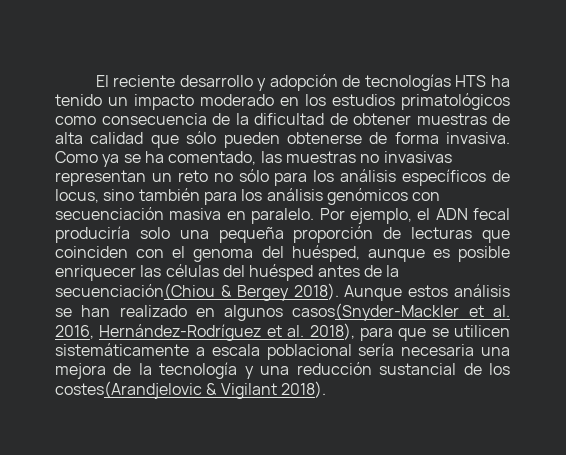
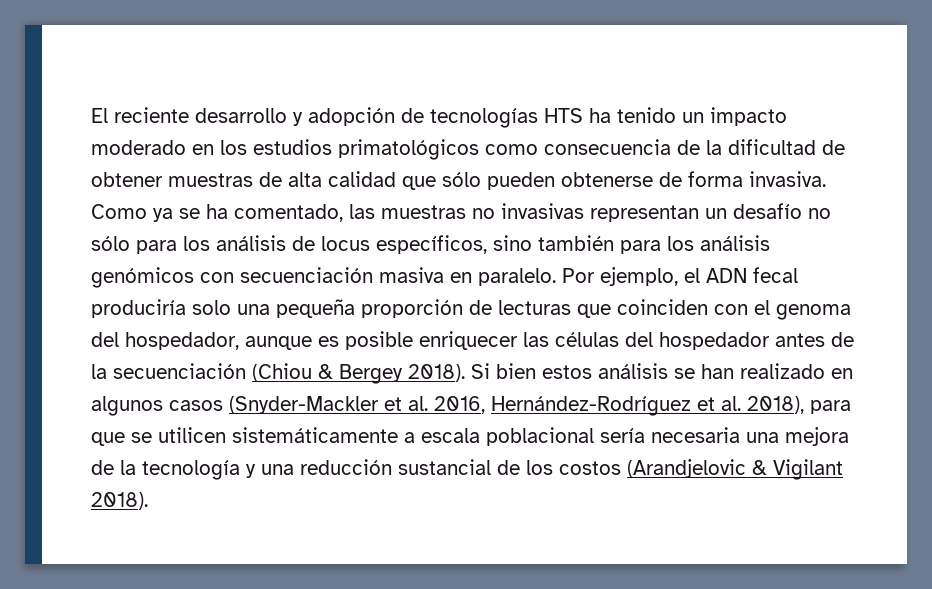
- Como ya se ha comentado, las muestras no invasivas representan un reto no sólo para los análisis específicos de locus, sino también para los análisis genómicos con secuenciación masiva en paralelo.
+ Como ya se ha comentado, las muestras no invasivas representan un desafío no sólo para los análisis de locus específicos, sino también para los análisis genómicos con secuenciación masiva en paralelo.
- Por ejemplo, el ADN fecal produciría solo una pequeña proporción de lecturas que coinciden con el genoma del huésped, aunque es posible enriquecer las células del huésped antes de la secuenciación(Chiou & Bergey 2018).
+ Por ejemplo, el ADN fecal produciría solo una pequeña proporción de lecturas que coinciden con el genoma del hospedador, aunque es posible enriquecer las células del hospedador antes de la secuenciación (Chiou & Bergey 2018).
- Aunque estos análisis se han realizado en algunos casos(Snyder-Mackler et al. 2016, Hernández-Rodríguez et al. 2018), para que se utilicen sistemáticamente a escala poblacional sería necesaria una mejora de la tecnología y una reducción sustancial de los costes(Arandjelovic & Vigilant 2018).
+ Si bien estos análisis se han realizado en algunos casos (Snyder-Mackler et al. 2016, Hernández-Rodríguez et al. 2018), para que se utilicen sistemáticamente a escala poblacional sería necesaria una mejora de la tecnología y una reducción sustancial de los costos (Arandjelovic & Vigilant 2018).

